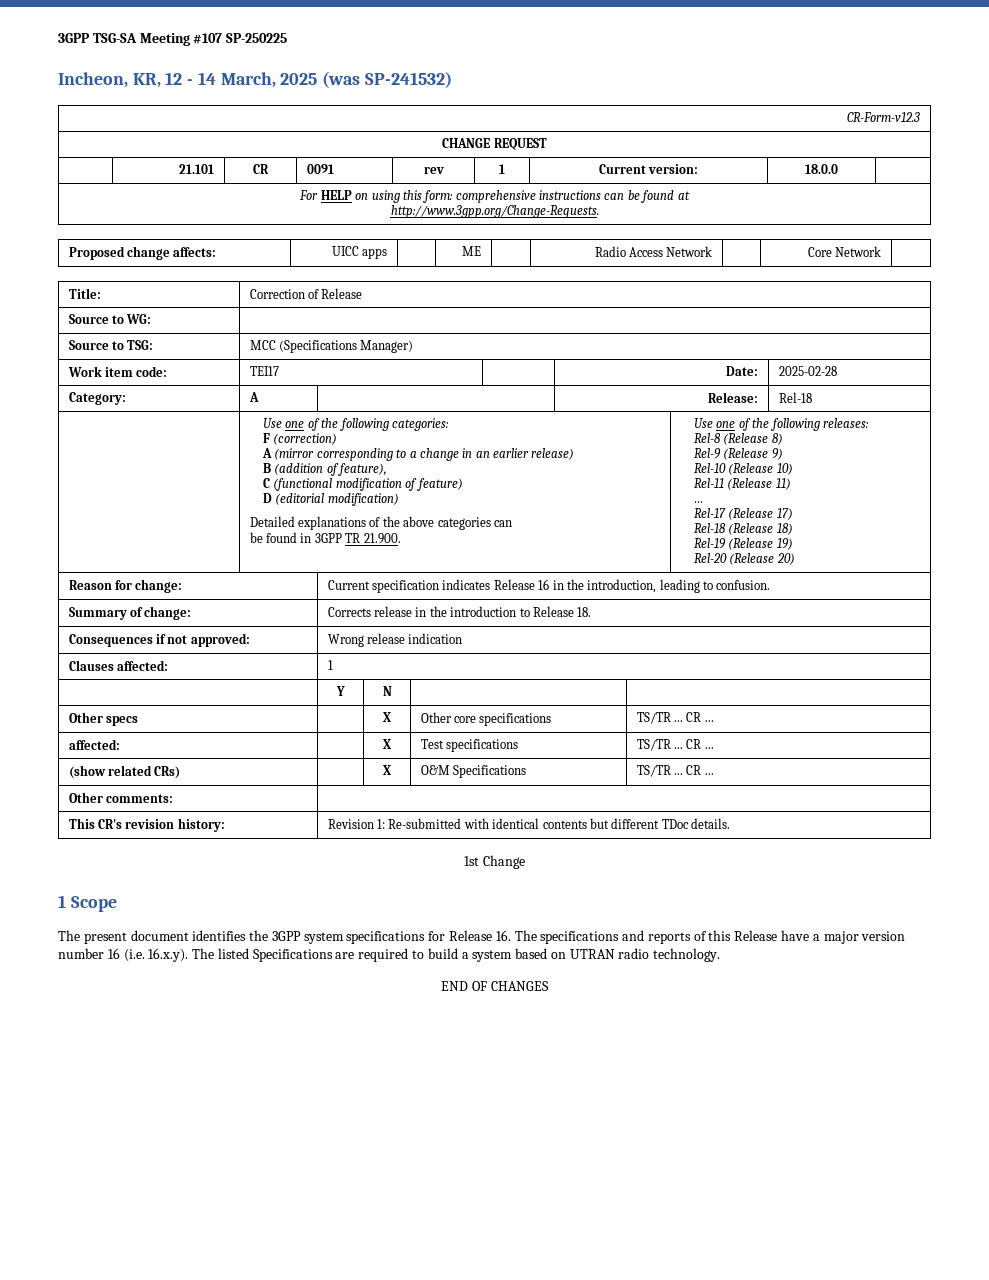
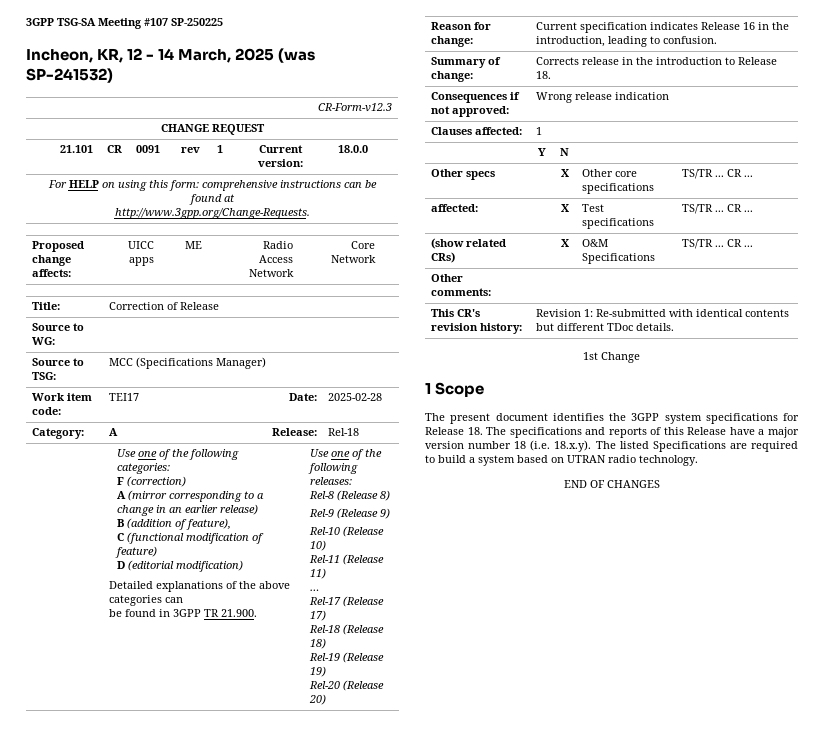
- The present document identifies the 3GPP system specifications for Release 16. The specifications and reports of this Release have a major version number 16 (i.e. 16.x.y). The listed Specifications are required to build a system based on UTRAN radio technology.
+ The present document identifies the 3GPP system specifications for Release 18. The specifications and reports of this Release have a major version number 18 (i.e. 18.x.y). The listed Specifications are required to build a system based on UTRAN radio technology.

